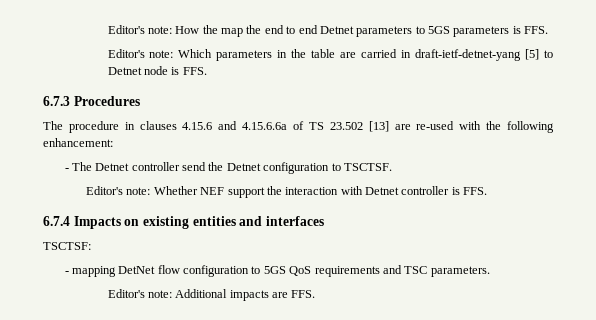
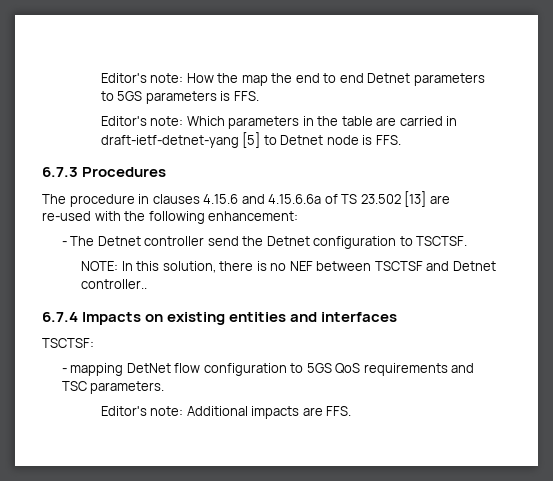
- Editor's note: Whether NEF support the interaction with Detnet controller is FFS.
+ NOTE: In this solution, there is no NEF between TSCTSF and Detnet controller..

